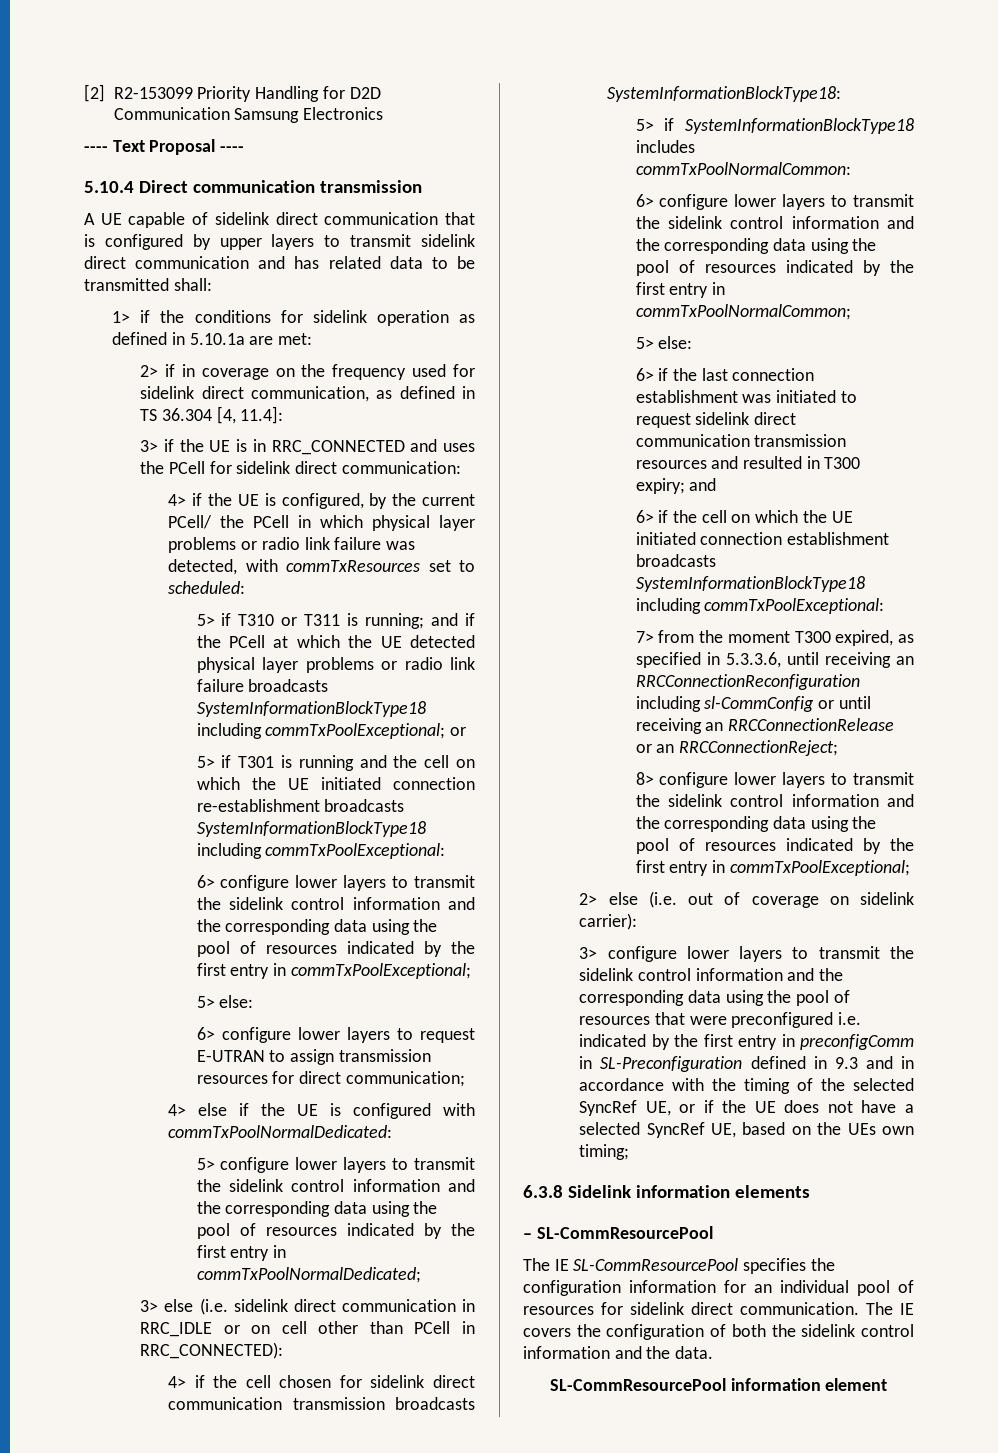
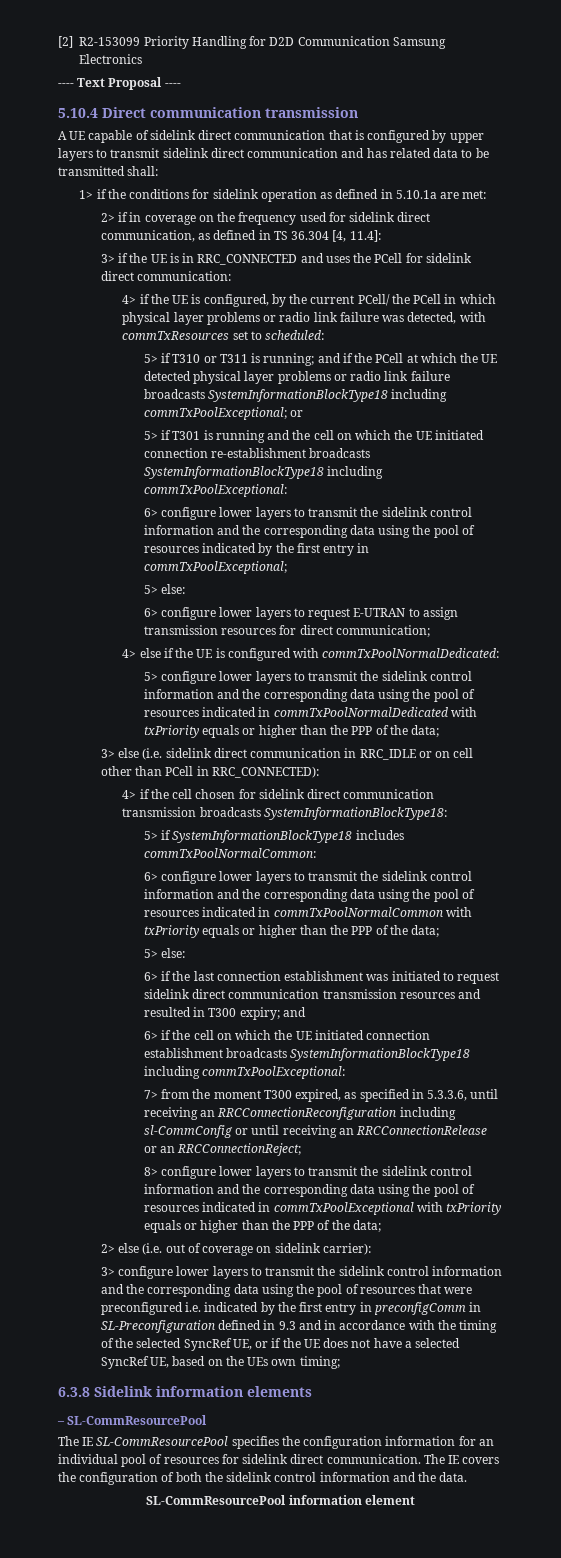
- 5> configure lower layers to transmit the sidelink control information and the corresponding data using the pool of resources indicated by the first entry in commTxPoolNormalDedicated;
+ 5> configure lower layers to transmit the sidelink control information and the corresponding data using the pool of resources indicated in commTxPoolNormalDedicated with txPriority equals or higher than the PPP of the data;
- 6> configure lower layers to transmit the sidelink control information and the corresponding data using the pool of resources indicated by the first entry in commTxPoolNormalCommon;
+ 6> configure lower layers to transmit the sidelink control information and the corresponding data using the pool of resources indicated in commTxPoolNormalCommon with txPriority equals or higher than the PPP of the data;
- 8> configure lower layers to transmit the sidelink control information and the corresponding data using the pool of resources indicated by the first entry in commTxPoolExceptional;
+ 8> configure lower layers to transmit the sidelink control information and the corresponding data using the pool of resources indicated in commTxPoolExceptional with txPriority equals or higher than the PPP of the data;

